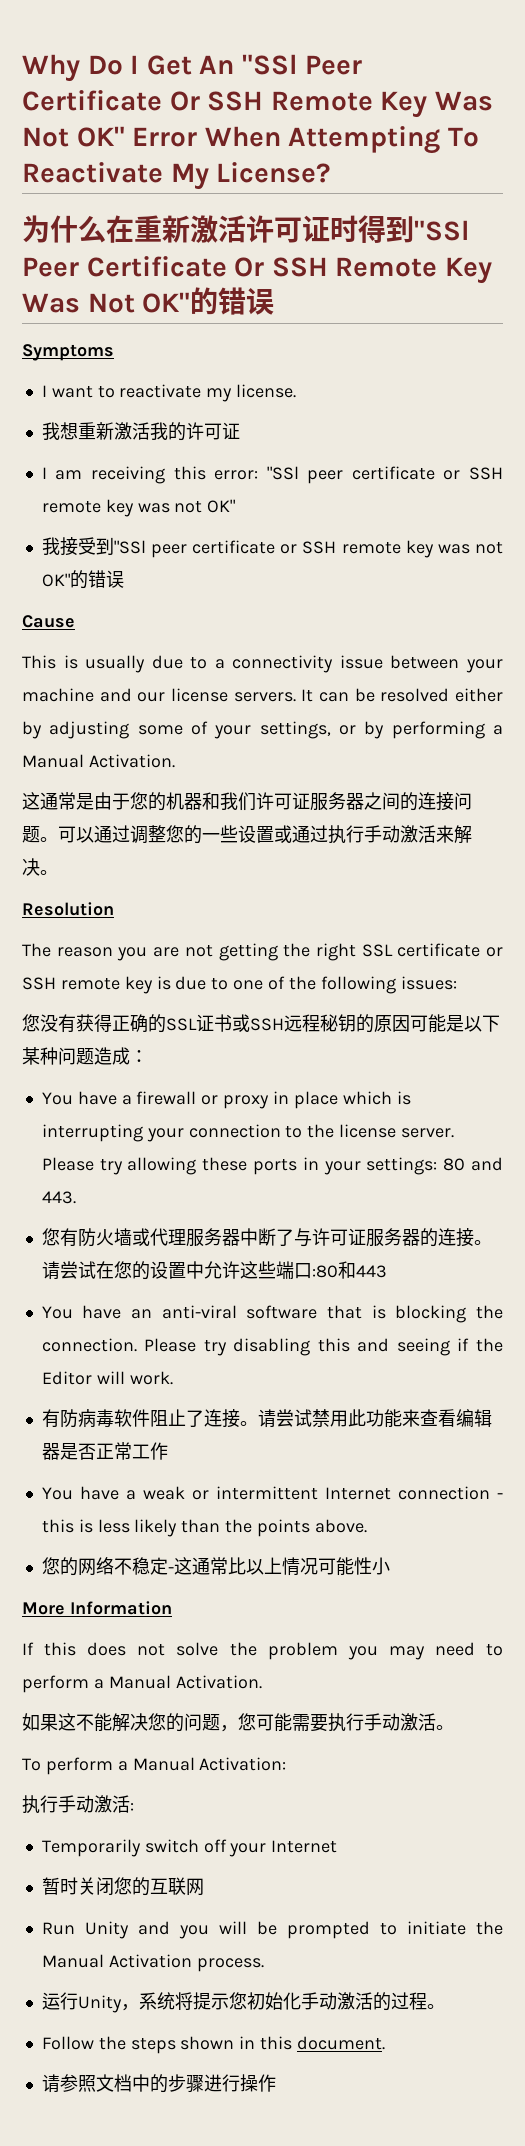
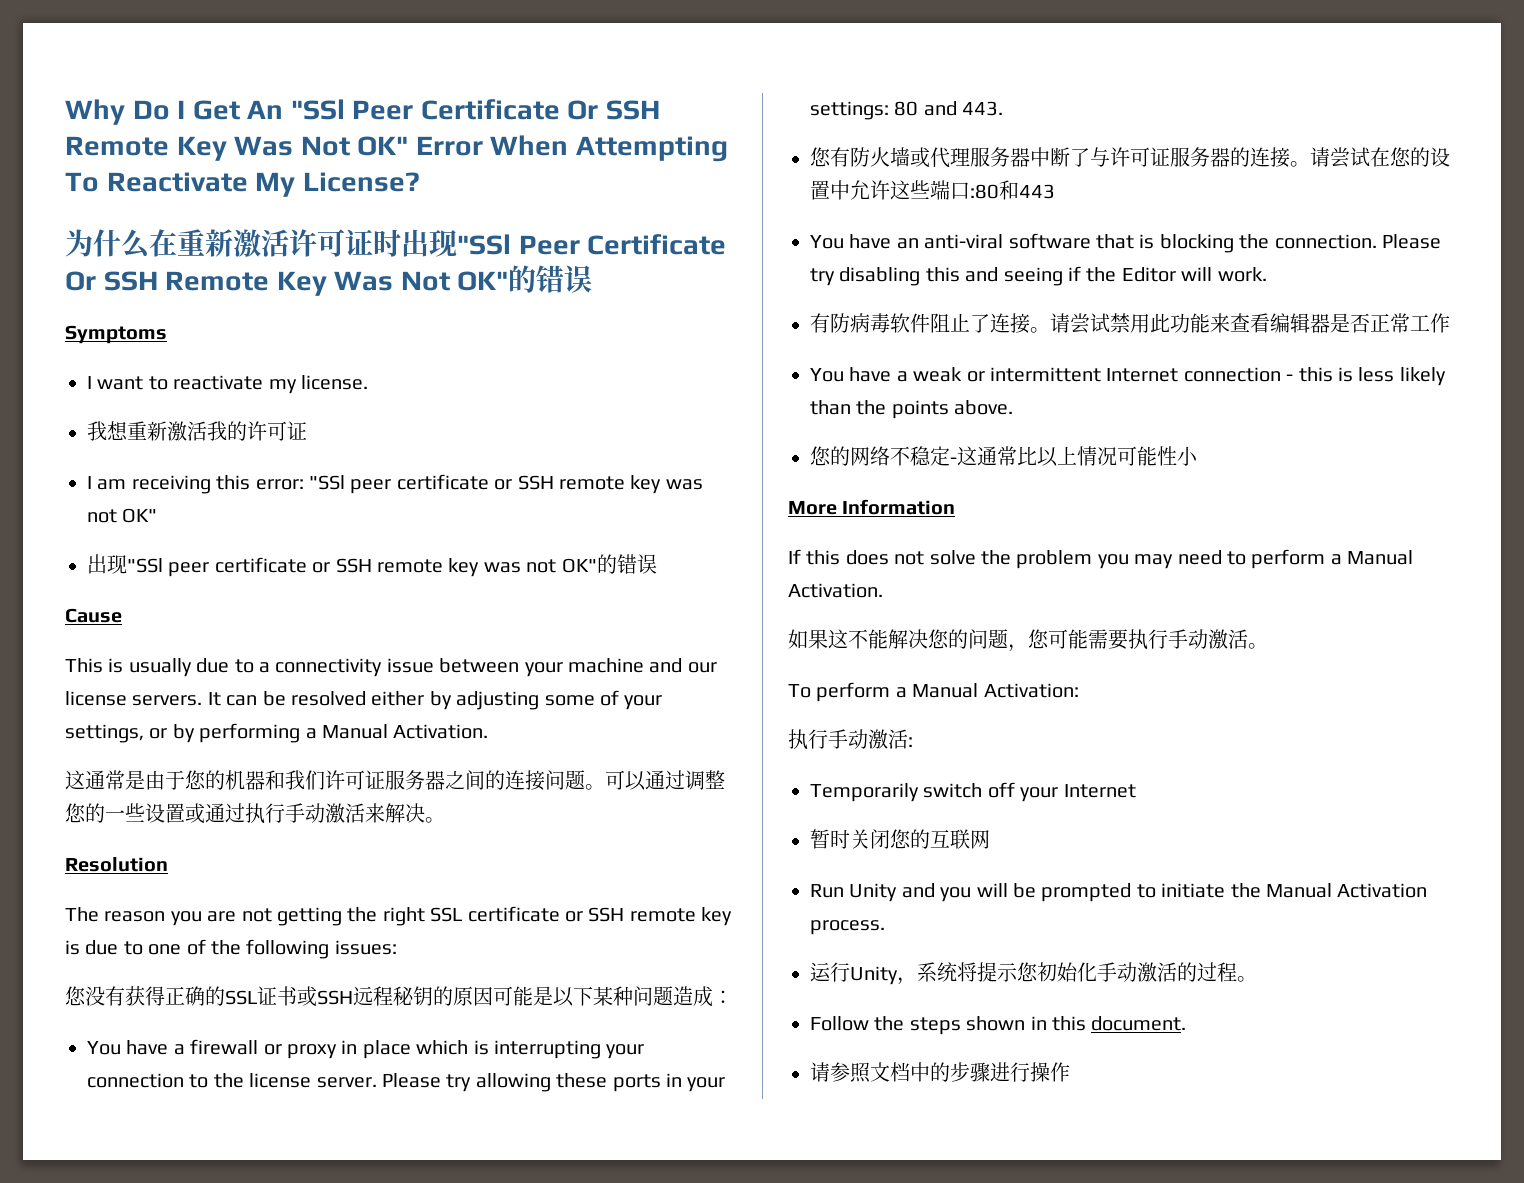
- 为什么在重新激活许可证时得到"SSl Peer Certificate Or SSH Remote Key Was Not OK"的错误
+ 为什么在重新激活许可证时出现"SSl Peer Certificate Or SSH Remote Key Was Not OK"的错误
- 我接受到"SSl peer certificate or SSH remote key was not OK"的错误
+ 出现"SSl peer certificate or SSH remote key was not OK"的错误

